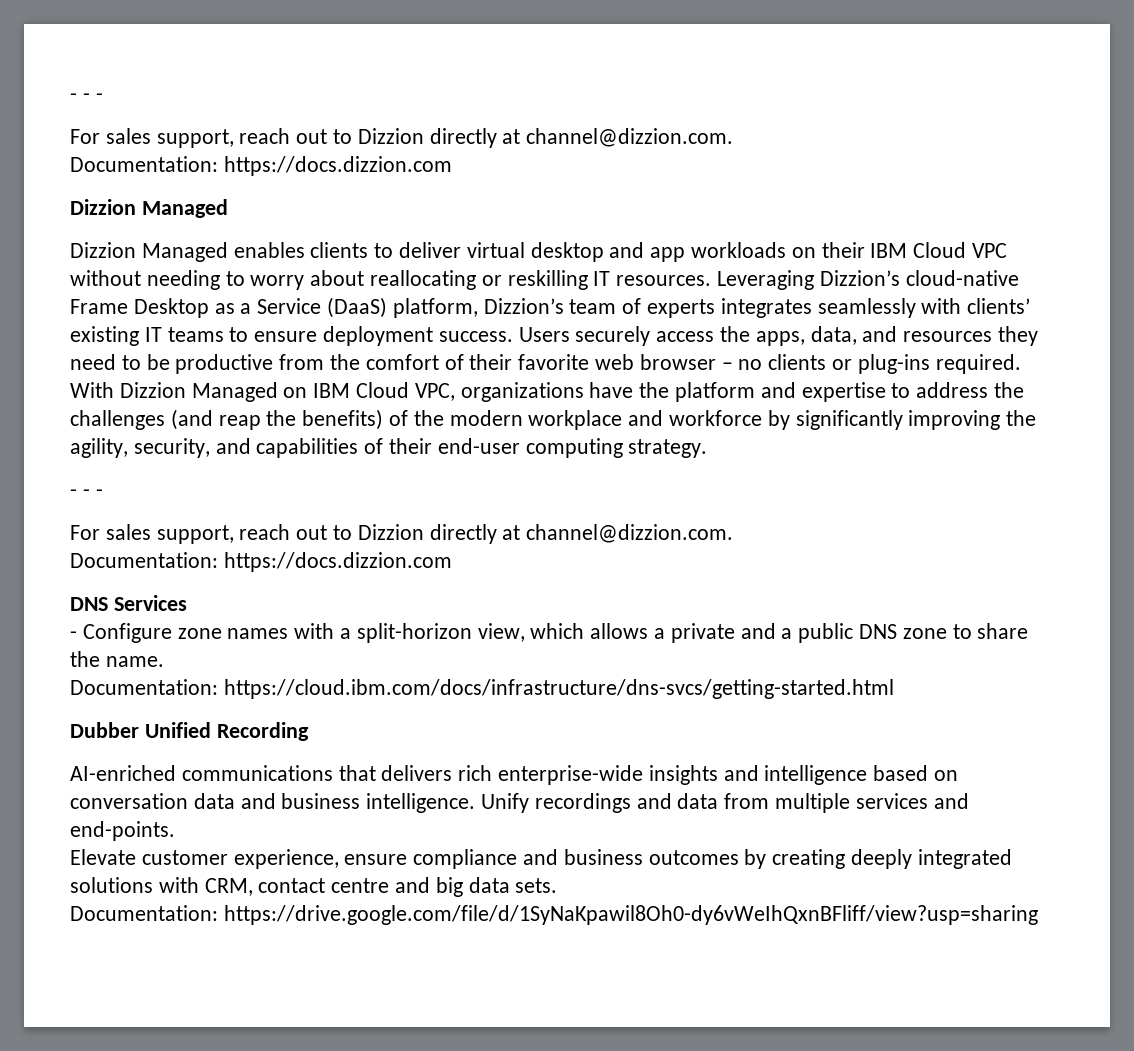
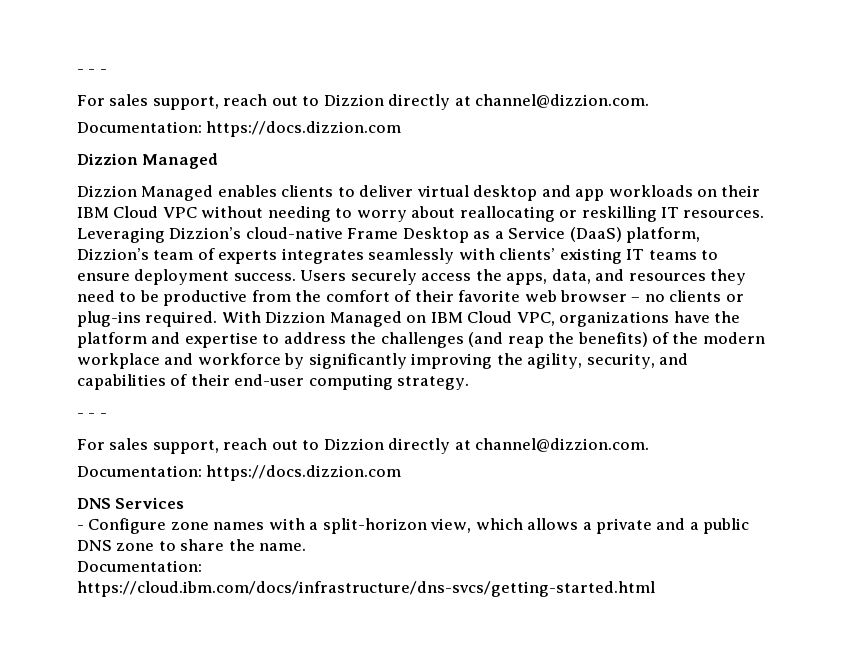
- Dubber Unified Recording
- AI-enriched communications that delivers rich enterprise-wide insights and intelligence based on conversation data and business intelligence. Unify recordings and data from multiple services and end-points.
- Elevate customer experience, ensure compliance and business outcomes by creating deeply integrated solutions with CRM, contact centre and big data sets.
- Documentation: https://drive.google.com/file/d/1SyNaKpawil8Oh0-dy6vWeIhQxnBFliff/view?usp=sharing

